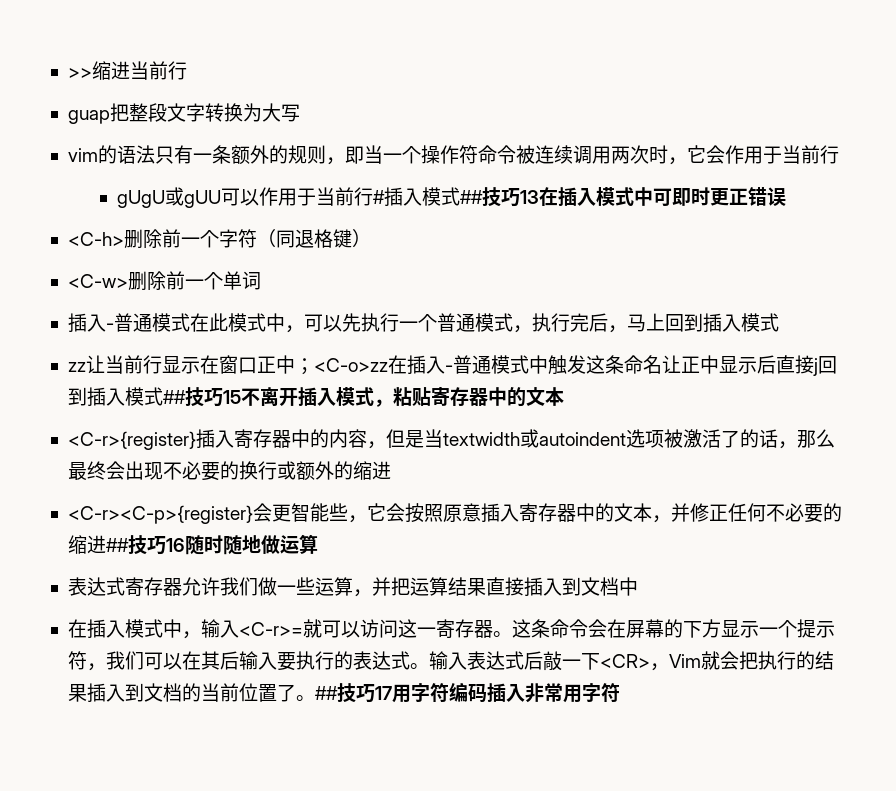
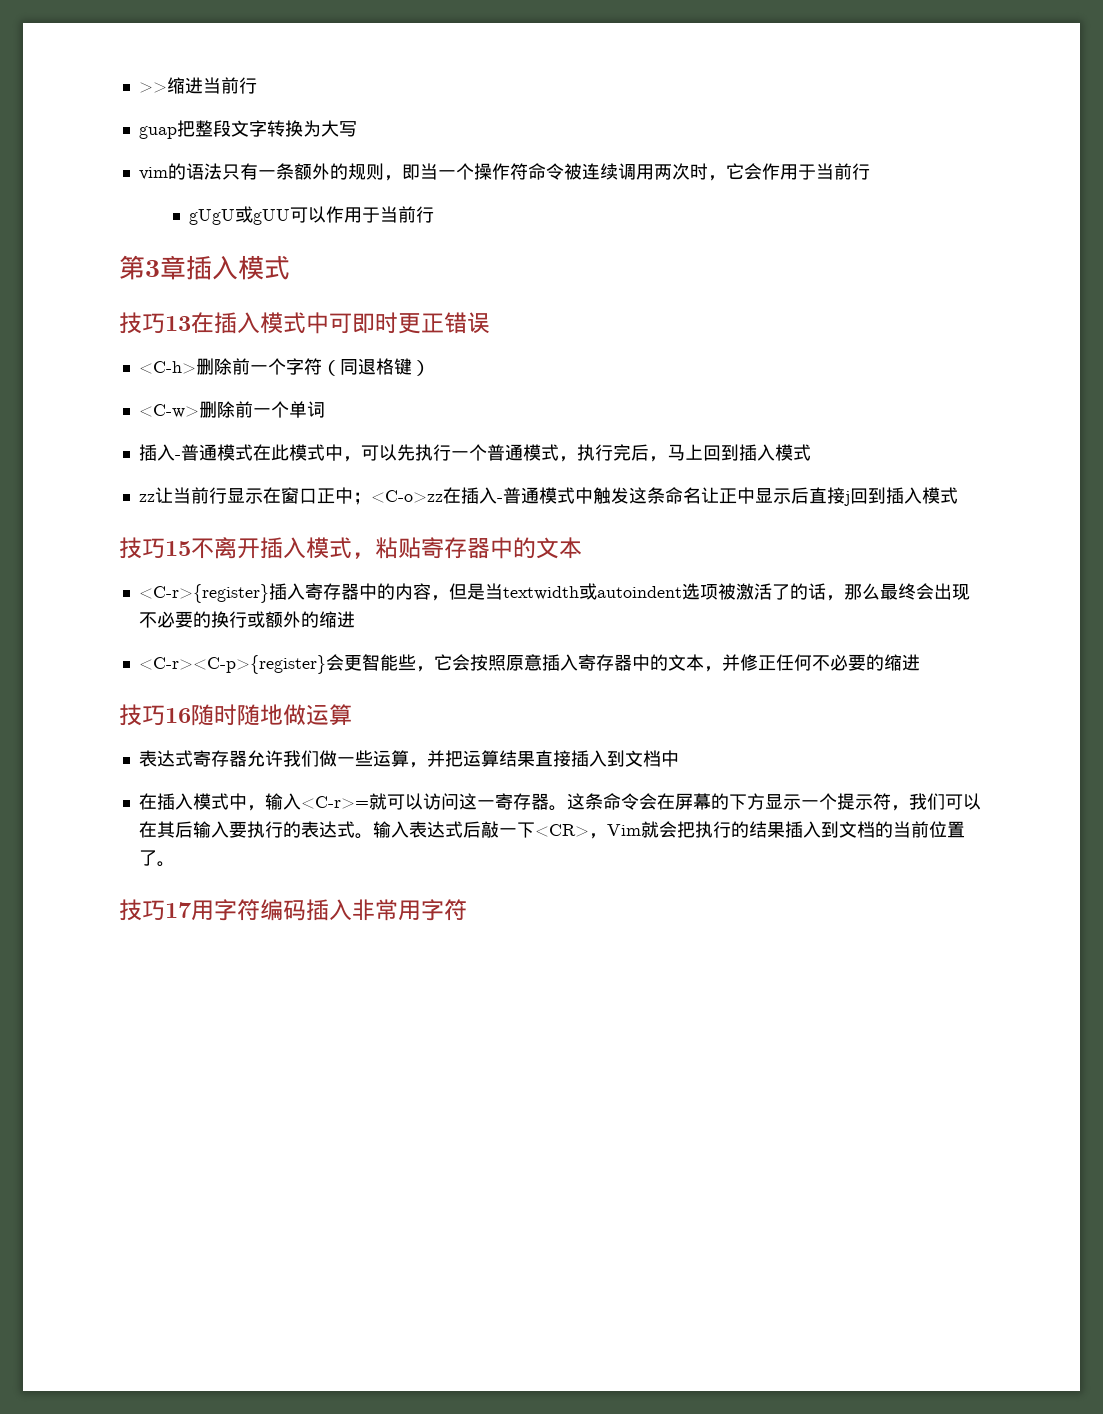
- gUgU或gUU可以作用于当前行#插入模式##技巧13在插入模式中可即时更正错误
+ gUgU或gUU可以作用于当前行
+ 第3章插入模式
+ 技巧13在插入模式中可即时更正错误
- zz让当前行显示在窗口正中；<C-o>zz在插入-普通模式中触发这条命名让正中显示后直接j回到插入模式##技巧15不离开插入模式，粘贴寄存器中的文本
+ zz让当前行显示在窗口正中；<C-o>zz在插入-普通模式中触发这条命名让正中显示后直接j回到插入模式
+ 技巧15不离开插入模式，粘贴寄存器中的文本
- <C-r><C-p>{register}会更智能些，它会按照原意插入寄存器中的文本，并修正任何不必要的缩进##技巧16随时随地做运算
+ <C-r><C-p>{register}会更智能些，它会按照原意插入寄存器中的文本，并修正任何不必要的缩进
+ 技巧16随时随地做运算
- 输入表达式后敲一下<CR>，Vim就会把执行的结果插入到文档的当前位置了。##技巧17用字符编码插入非常用字符
+ 输入表达式后敲一下<CR>，Vim就会把执行的结果插入到文档的当前位置了。
+ 技巧17用字符编码插入非常用字符

